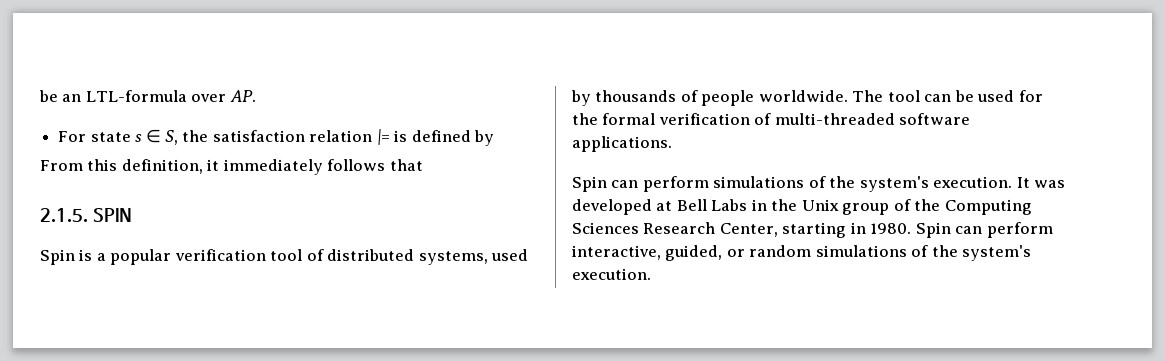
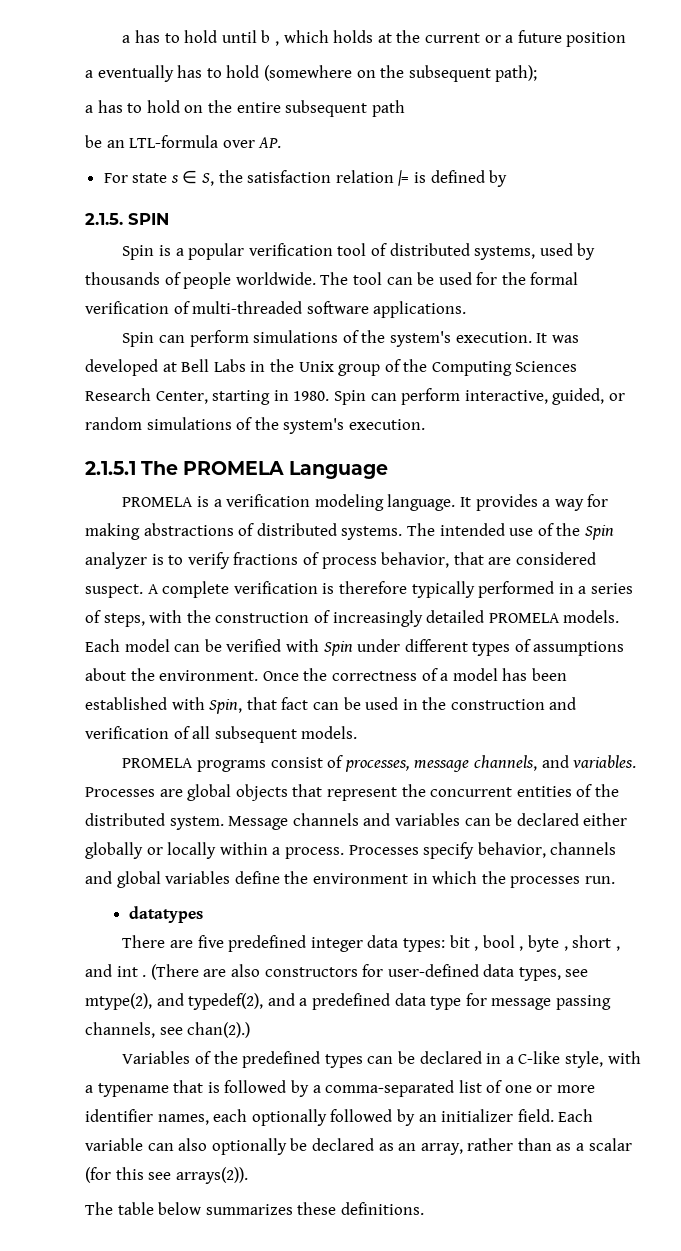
+ a has to hold until b , which holds at the current or a future position
+ a eventually has to hold (somewhere on the subsequent path);
+ a has to hold on the entire subsequent path
- From this definition, it immediately follows that
+ 2.1.5.1 The PROMELA Language
+ PROMELA is a verification modeling language. It provides a way for making abstractions of distributed systems. The intended use of the Spin analyzer is to verify fractions of process behavior, that are considered suspect. A complete verification is therefore typically performed in a series of steps, with the construction of increasingly detailed PROMELA models. Each model can be verified with Spin under different types of assumptions about the environment. Once the correctness of a model has been established with Spin, that fact can be used in the construction and verification of all subsequent models.
+ PROMELA programs consist of processes, message channels, and variables. Processes are global objects that represent the concurrent entities of the distributed system. Message channels and variables can be declared either globally or locally within a process. Processes specify behavior, channels and global variables define the environment in which the processes run.
+ datatypes
+ There are five predefined integer data types: bit , bool , byte , short , and int . (There are also constructors for user-defined data types, see mtype(2), and typedef(2), and a predefined data type for message passing channels, see chan(2).)
+ Variables of the predefined types can be declared in a C-like style, with a typename that is followed by a comma-separated list of one or more identifier names, each optionally followed by an initializer field. Each variable can also optionally be declared as an array, rather than as a scalar (for this see arrays(2)).
+ The table below summarizes these definitions.

